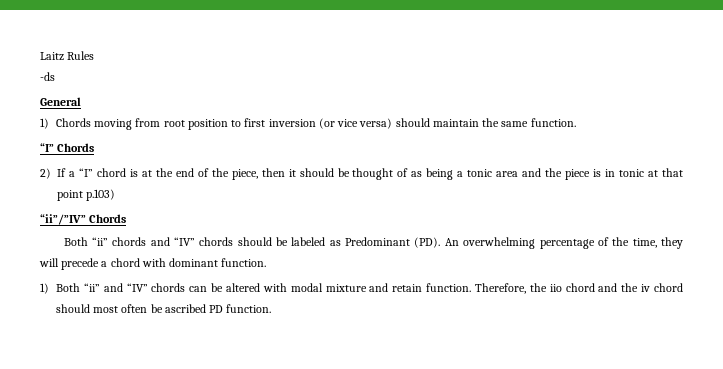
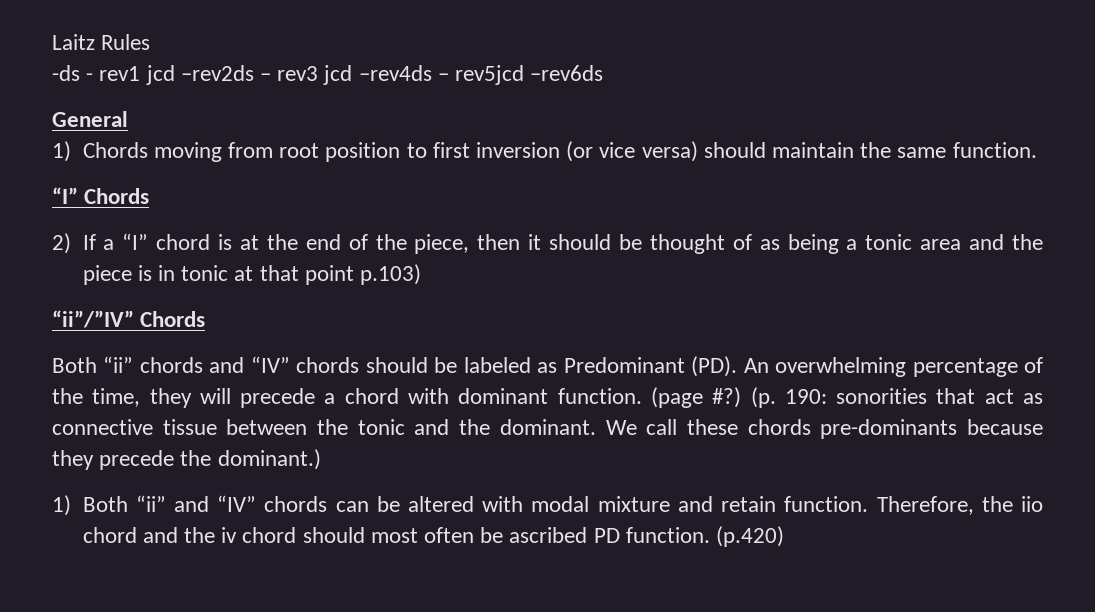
- -ds
+ -ds - rev1 jcd –rev2ds – rev3 jcd –rev4ds – rev5jcd –rev6ds
+ (page #?) (p. 190: sonorities that act as connective tissue between the tonic and the dominant. We call these chords pre-dominants because they precede the dominant.)
+ (p.420)

